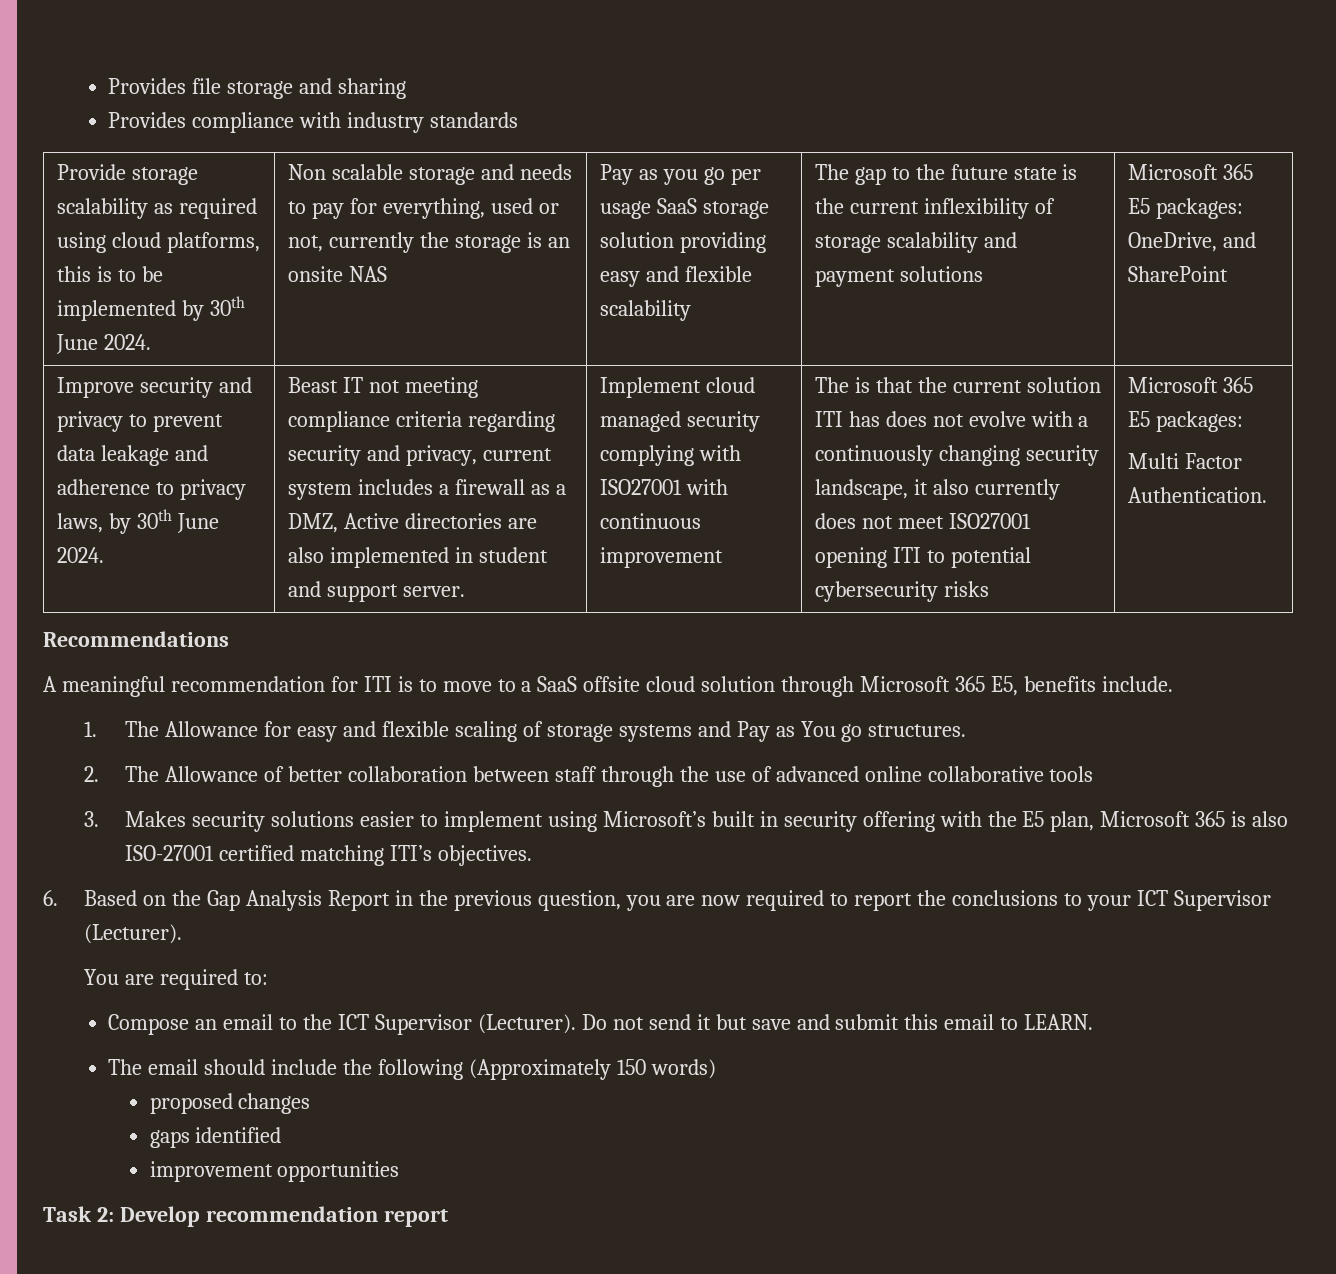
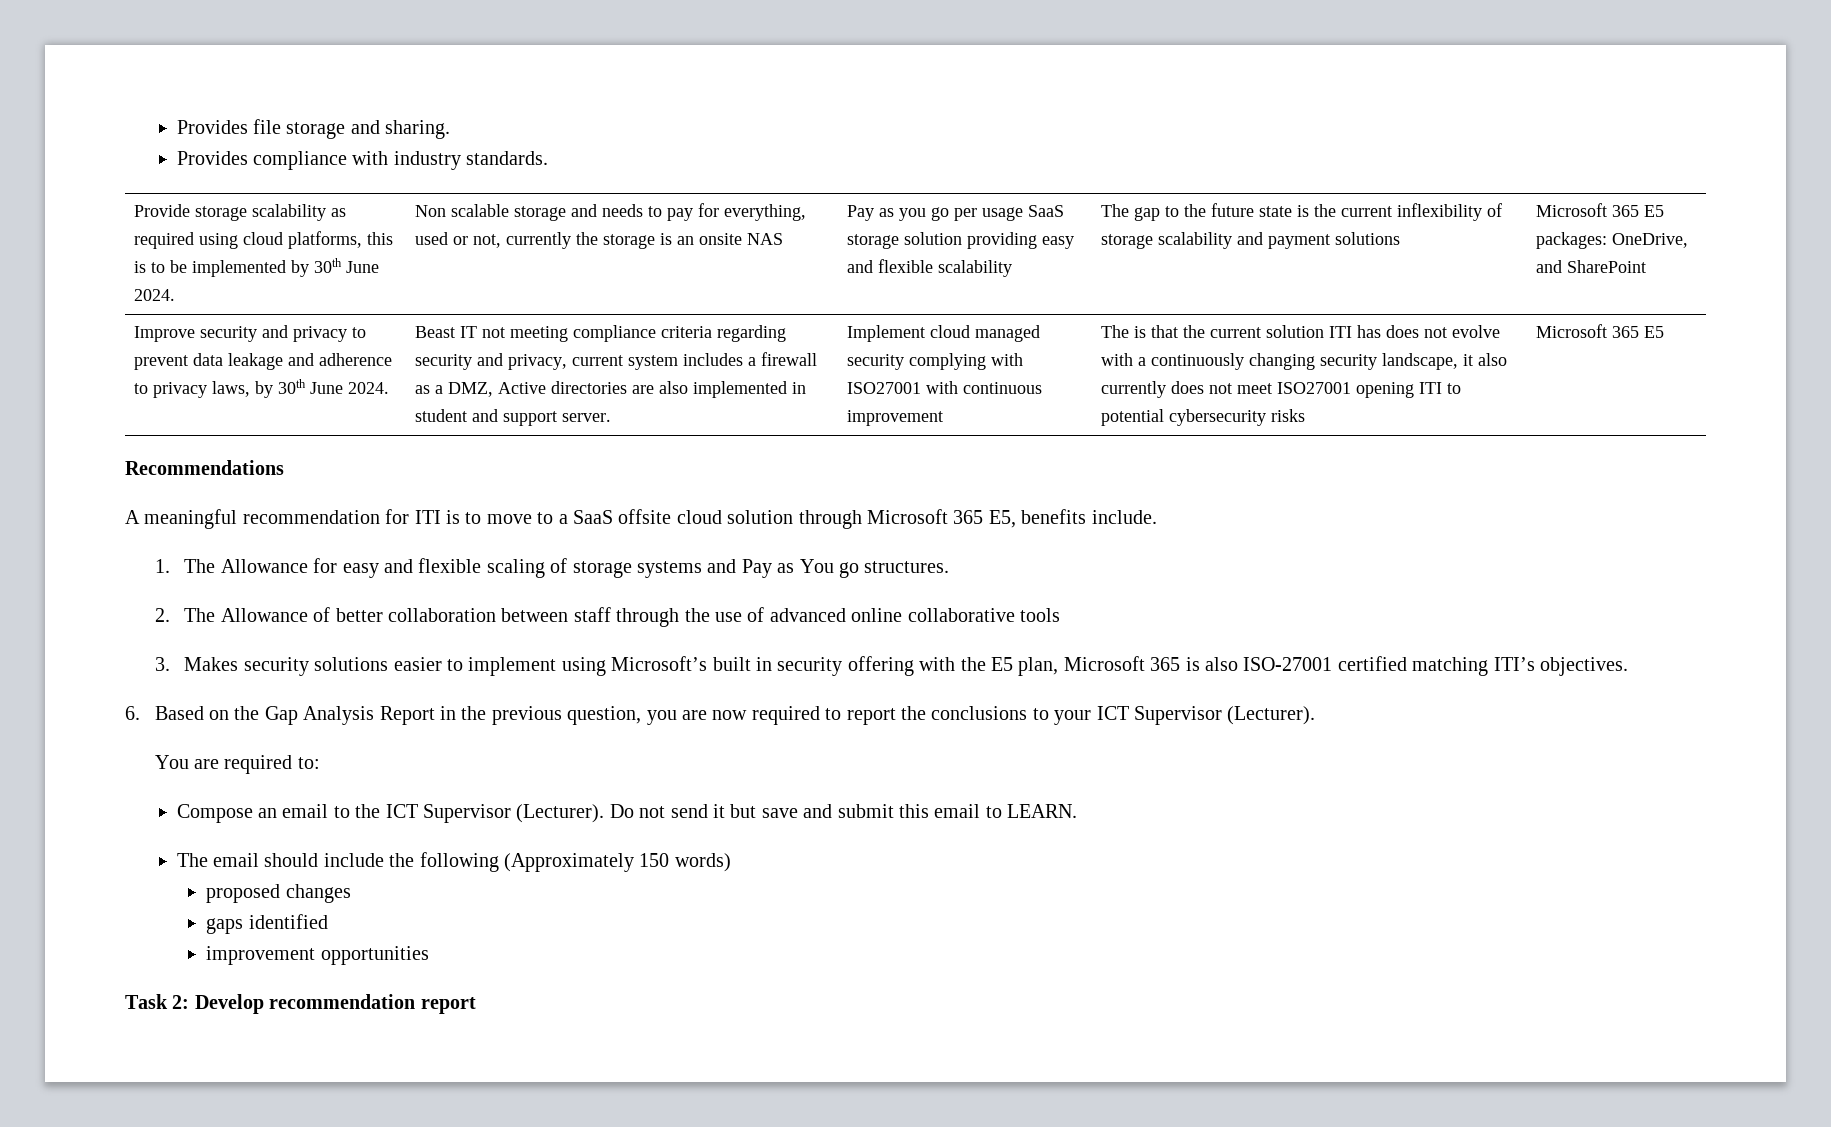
- Provides file storage and sharing
+ Provides file storage and sharing.
- Provides compliance with industry standards
+ Provides compliance with industry standards.
- The is that the current solution ITI has does not evolve with a continuously changing security landscape, it also currently does not meet ISO27001 opening ITI to potential cybersecurity risks | Microsoft 365 E5 packages:
- Multi Factor Authentication.
+ The is that the current solution ITI has does not evolve with a continuously changing security landscape, it also currently does not meet ISO27001 opening ITI to potential cybersecurity risks | Microsoft 365 E5

